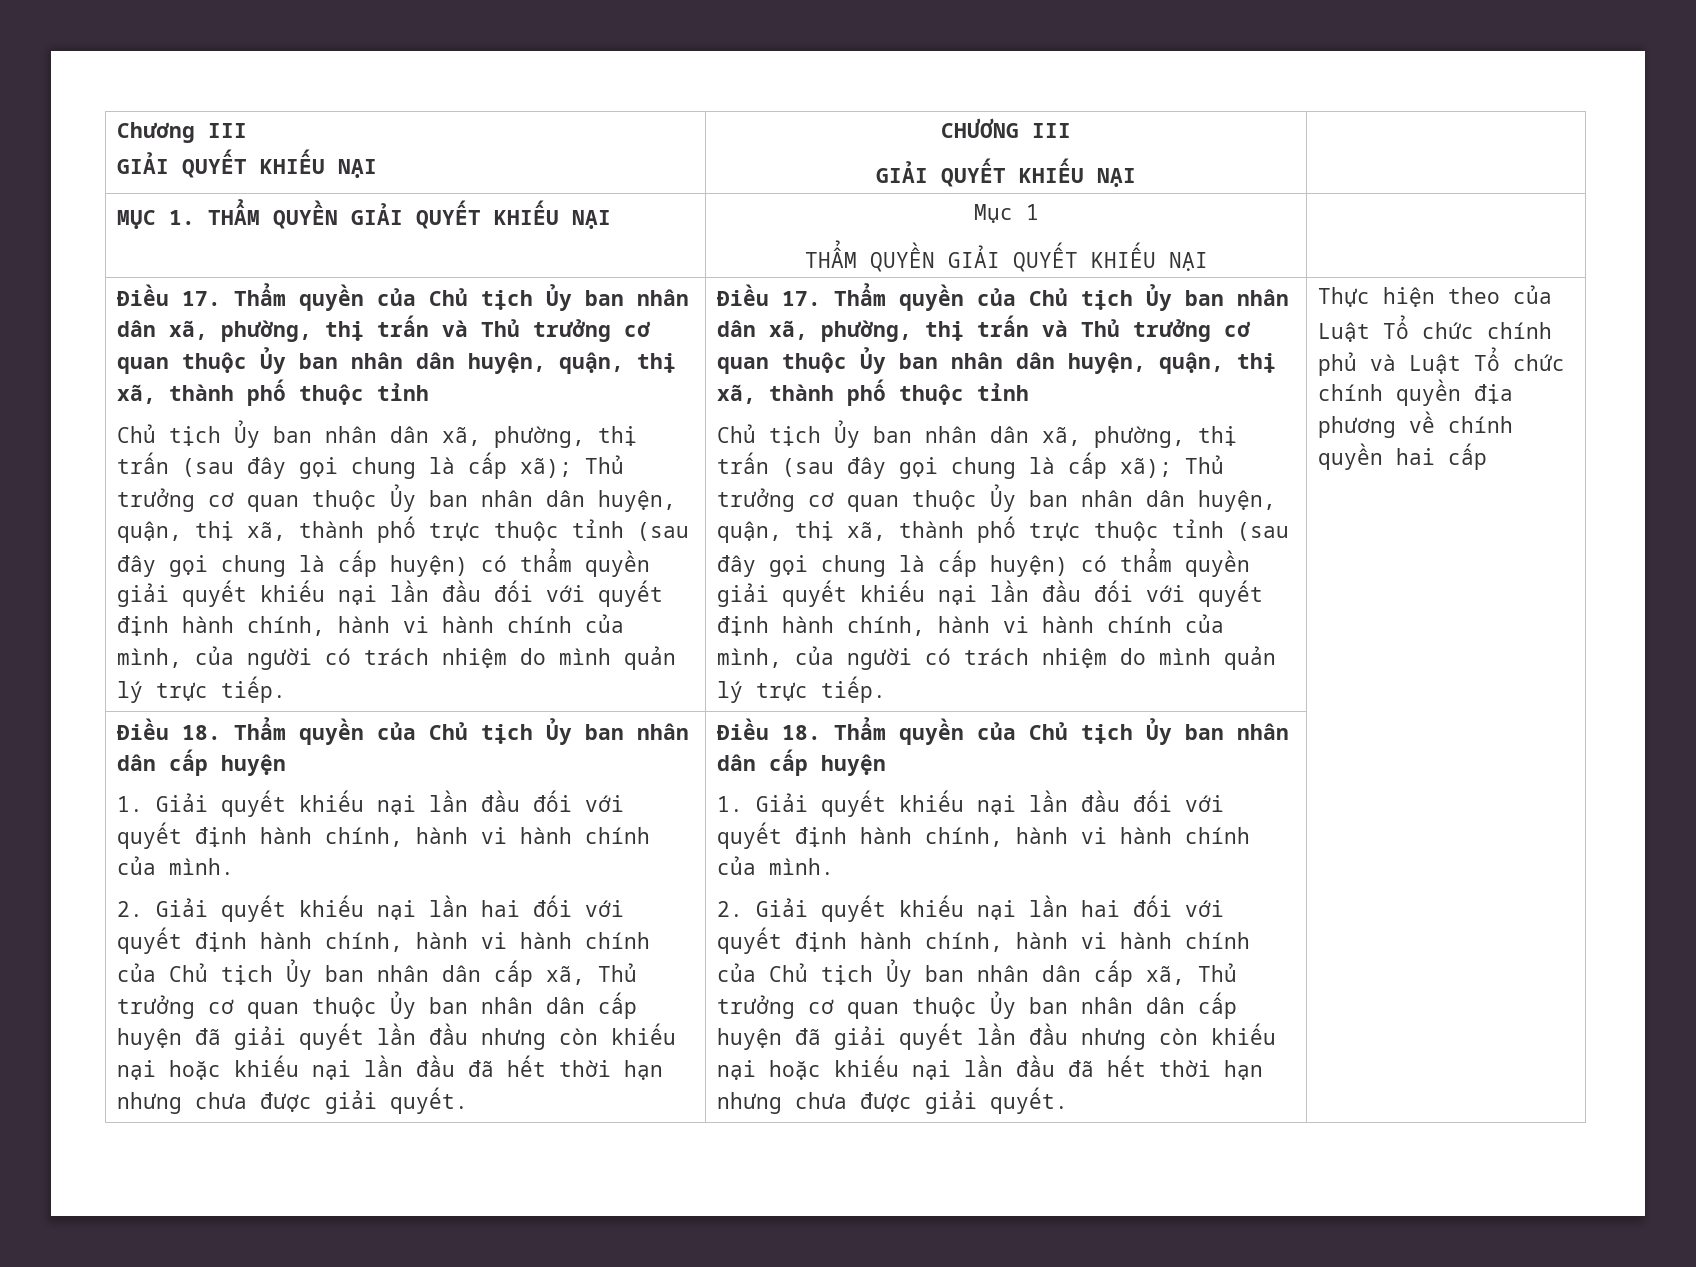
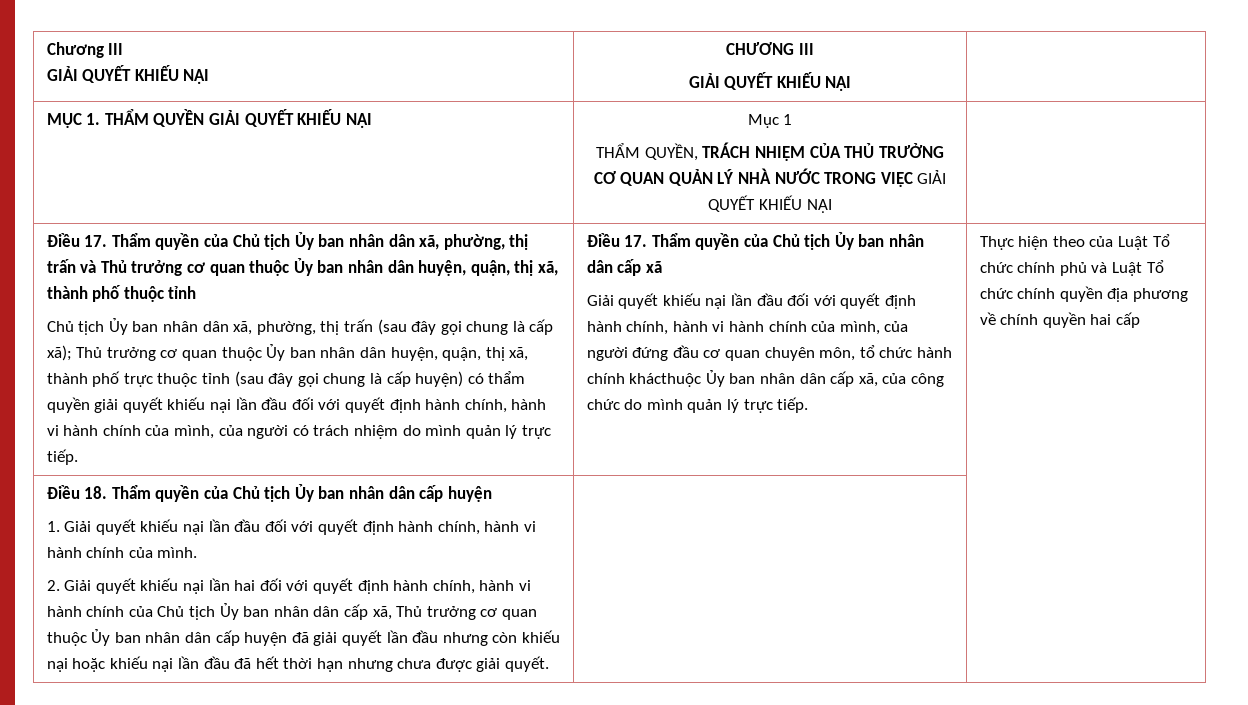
  MỤC 1. THẨM QUYỀN GIẢI QUYẾT KHIẾU NẠI | Mục 1
- THẨM QUYỀN GIẢI QUYẾT KHIẾU NẠI |
+ THẨM QUYỀN, TRÁCH NHIỆM CỦA THỦ TRƯỞNG CƠ QUAN QUẢN LÝ NHÀ NƯỚC TRONG VIỆC GIẢI QUYẾT KHIẾU NẠI |
- Thủ trưởng cơ quan thuộc Ủy ban nhân dân huyện, quận, thị xã, thành phố trực thuộc tỉnh (sau đây gọi chung là cấp huyện) có thẩm quyền giải quyết khiếu nại lần đầu đối với quyết định hành chính, hành vi hành chính của mình, của người có trách nhiệm do mình quản lý trực tiếp. | Điều 17. Thẩm quyền của Chủ tịch Ủy ban nhân dân xã, phường, thị trấn và Thủ trưởng cơ quan thuộc Ủy ban nhân dân huyện, quận, thị xã, thành phố thuộc tỉnh
- Chủ tịch Ủy ban nhân dân xã, phường, thị trấn (sau đây gọi chung là cấp xã); Thủ trưởng cơ quan thuộc Ủy ban nhân dân huyện, quận, thị xã, thành phố trực thuộc tỉnh (sau đây gọi chung là cấp huyện) có thẩm quyền giải quyết khiếu nại lần đầu đối với quyết định hành chính, hành vi hành chính của mình, của người có trách nhiệm do mình quản lý trực tiếp.
+ Thủ trưởng cơ quan thuộc Ủy ban nhân dân huyện, quận, thị xã, thành phố trực thuộc tỉnh (sau đây gọi chung là cấp huyện) có thẩm quyền giải quyết khiếu nại lần đầu đối với quyết định hành chính, hành vi hành chính của mình, của người có trách nhiệm do mình quản lý trực tiếp. | Điều 17. Thẩm quyền của Chủ tịch Ủy ban nhân dân cấp xã
+ Giải quyết khiếu nại lần đầu đối với quyết định hành chính, hành vi hành chính của mình, của người đứng đầu cơ quan chuyên môn, tổ chức hành chính khácthuộc Ủy ban nhân dân cấp xã, của công chức do mình quản lý trực tiếp.
- 2. Giải quyết khiếu nại lần hai đối với quyết định hành chính, hành vi hành chính của Chủ tịch Ủy ban nhân dân cấp xã, Thủ trưởng cơ quan thuộc Ủy ban nhân dân cấp huyện đã giải quyết lần đầu nhưng còn khiếu nại hoặc khiếu nại lần đầu đã hết thời hạn nhưng chưa được giải quyết. | Điều 18. Thẩm quyền của Chủ tịch Ủy ban nhân dân cấp huyện
- 1. Giải quyết khiếu nại lần đầu đối với quyết định hành chính, hành vi hành chính của mình.

